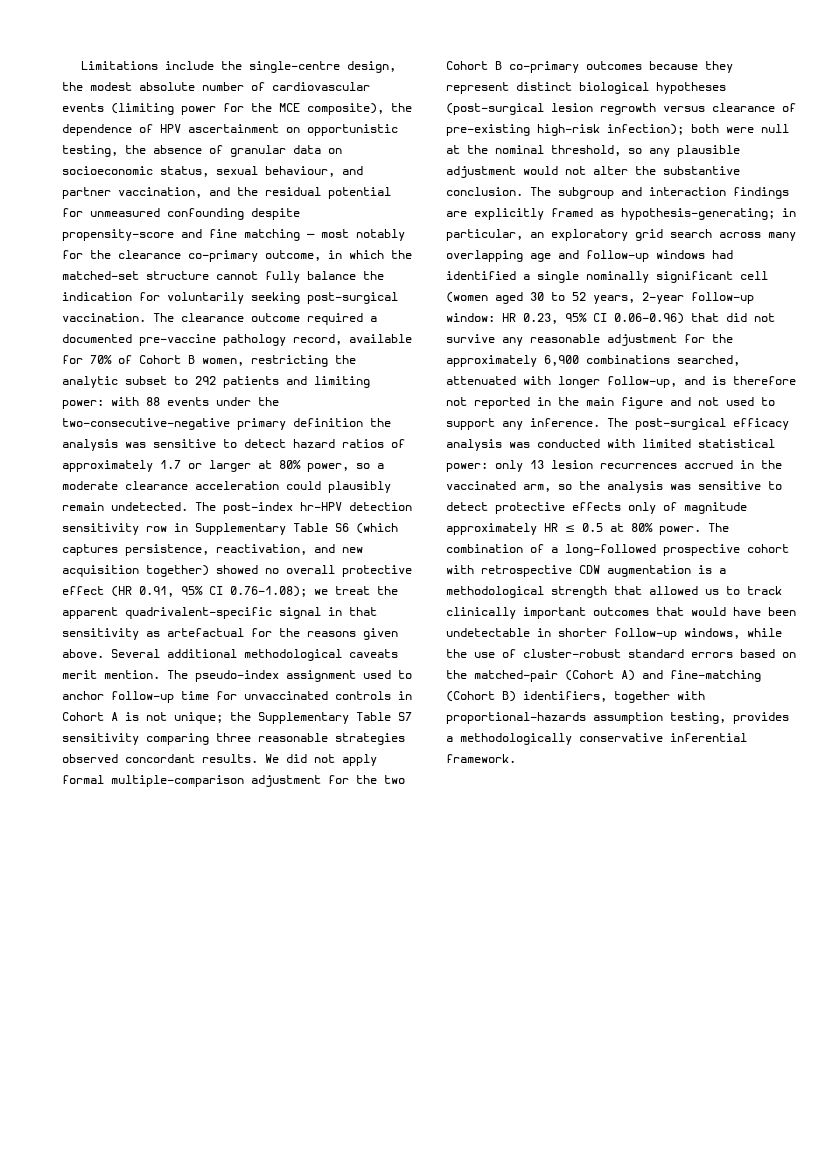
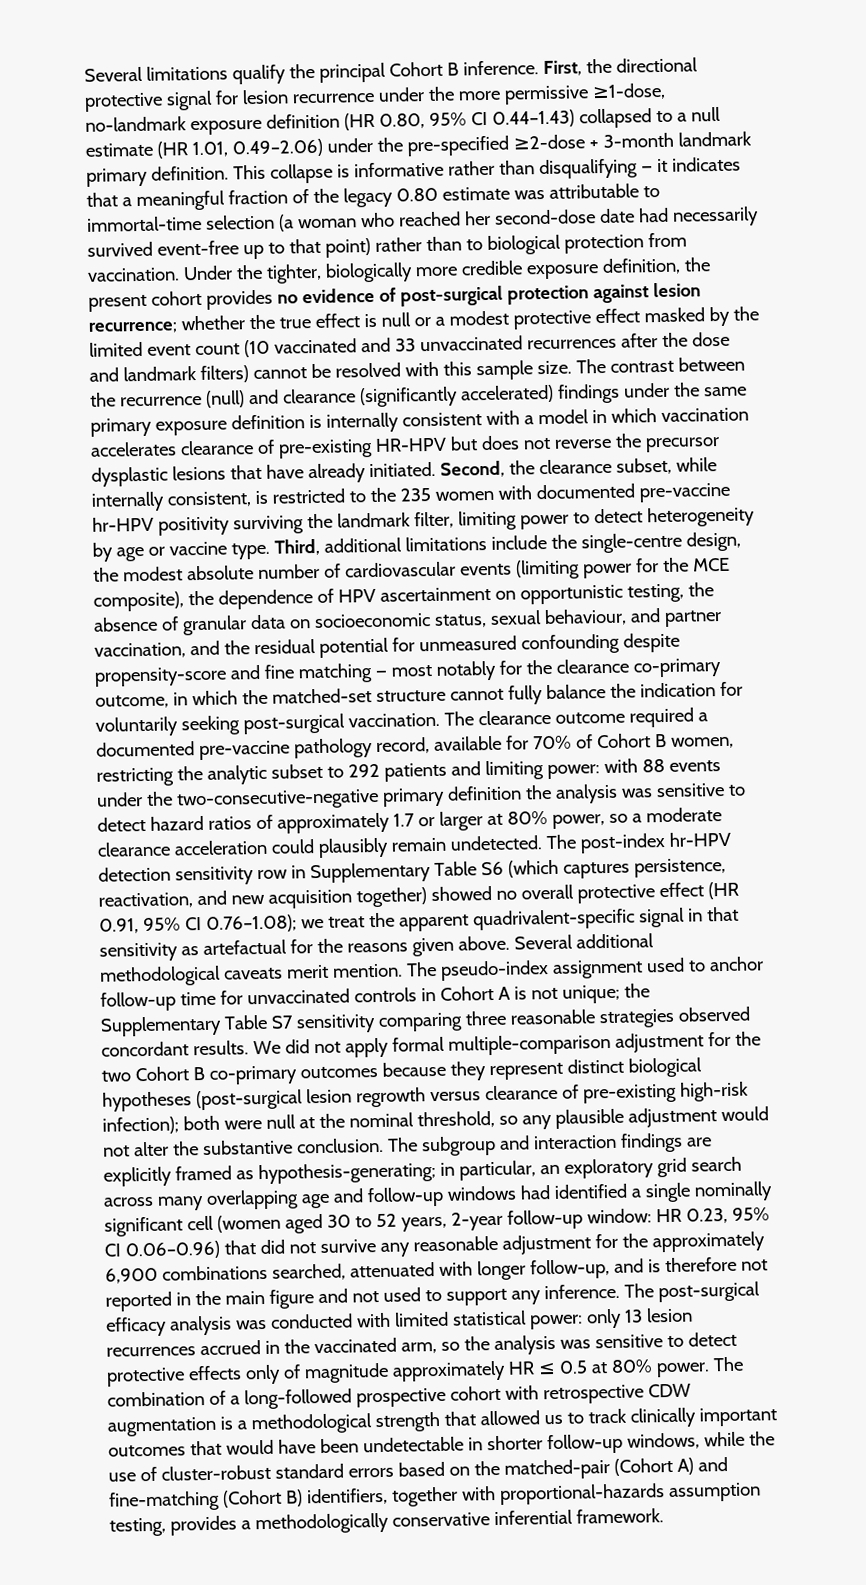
- Limitations include the single-centre design, the modest absolute number of cardiovascular events (limiting power for the MCE composite), the dependence of HPV ascertainment on opportunistic testing, the absence of granular data on socioeconomic status, sexual behaviour, and partner vaccination, and the residual potential for unmeasured confounding despite propensity-score and fine matching — most notably for the clearance co-primary outcome, in which the matched-set structure cannot fully balance the indication for voluntarily seeking post-surgical vaccination.
+ Several limitations qualify the principal Cohort B inference. First, the directional protective signal for lesion recurrence under the more permissive ≥1-dose, no-landmark exposure definition (HR 0.80, 95% CI 0.44–1.43) collapsed to a null estimate (HR 1.01, 0.49–2.06) under the pre-specified ≥2-dose + 3-month landmark primary definition. This collapse is informative rather than disqualifying — it indicates that a meaningful fraction of the legacy 0.80 estimate was attributable to immortal-time selection (a woman who reached her second-dose date had necessarily survived event-free up to that point) rather than to biological protection from vaccination. Under the tighter, biologically more credible exposure definition, the present cohort provides no evidence of post-surgical protection against lesion recurrence; whether the true effect is null or a modest protective effect masked by the limited event count (10 vaccinated and 33 unvaccinated recurrences after the dose and landmark filters) cannot be resolved with this sample size. The contrast between the recurrence (null) and clearance (significantly accelerated) findings under the same primary exposure definition is internally consistent with a model in which vaccination accelerates clearance of pre-existing HR-HPV but does not reverse the precursor dysplastic lesions that have already initiated. Second, the clearance subset, while internally consistent, is restricted to the 235 women with documented pre-vaccine hr-HPV positivity surviving the landmark filter, limiting power to detect heterogeneity by age or vaccine type. Third, additional limitations include the single-centre design, the modest absolute number of cardiovascular events (limiting power for the MCE composite), the dependence of HPV ascertainment on opportunistic testing, the absence of granular data on socioeconomic status, sexual behaviour, and partner vaccination, and the residual potential for unmeasured confounding despite propensity-score and fine matching — most notably for the clearance co-primary outcome, in which the matched-set structure cannot fully balance the indication for voluntarily seeking post-surgical vaccination.

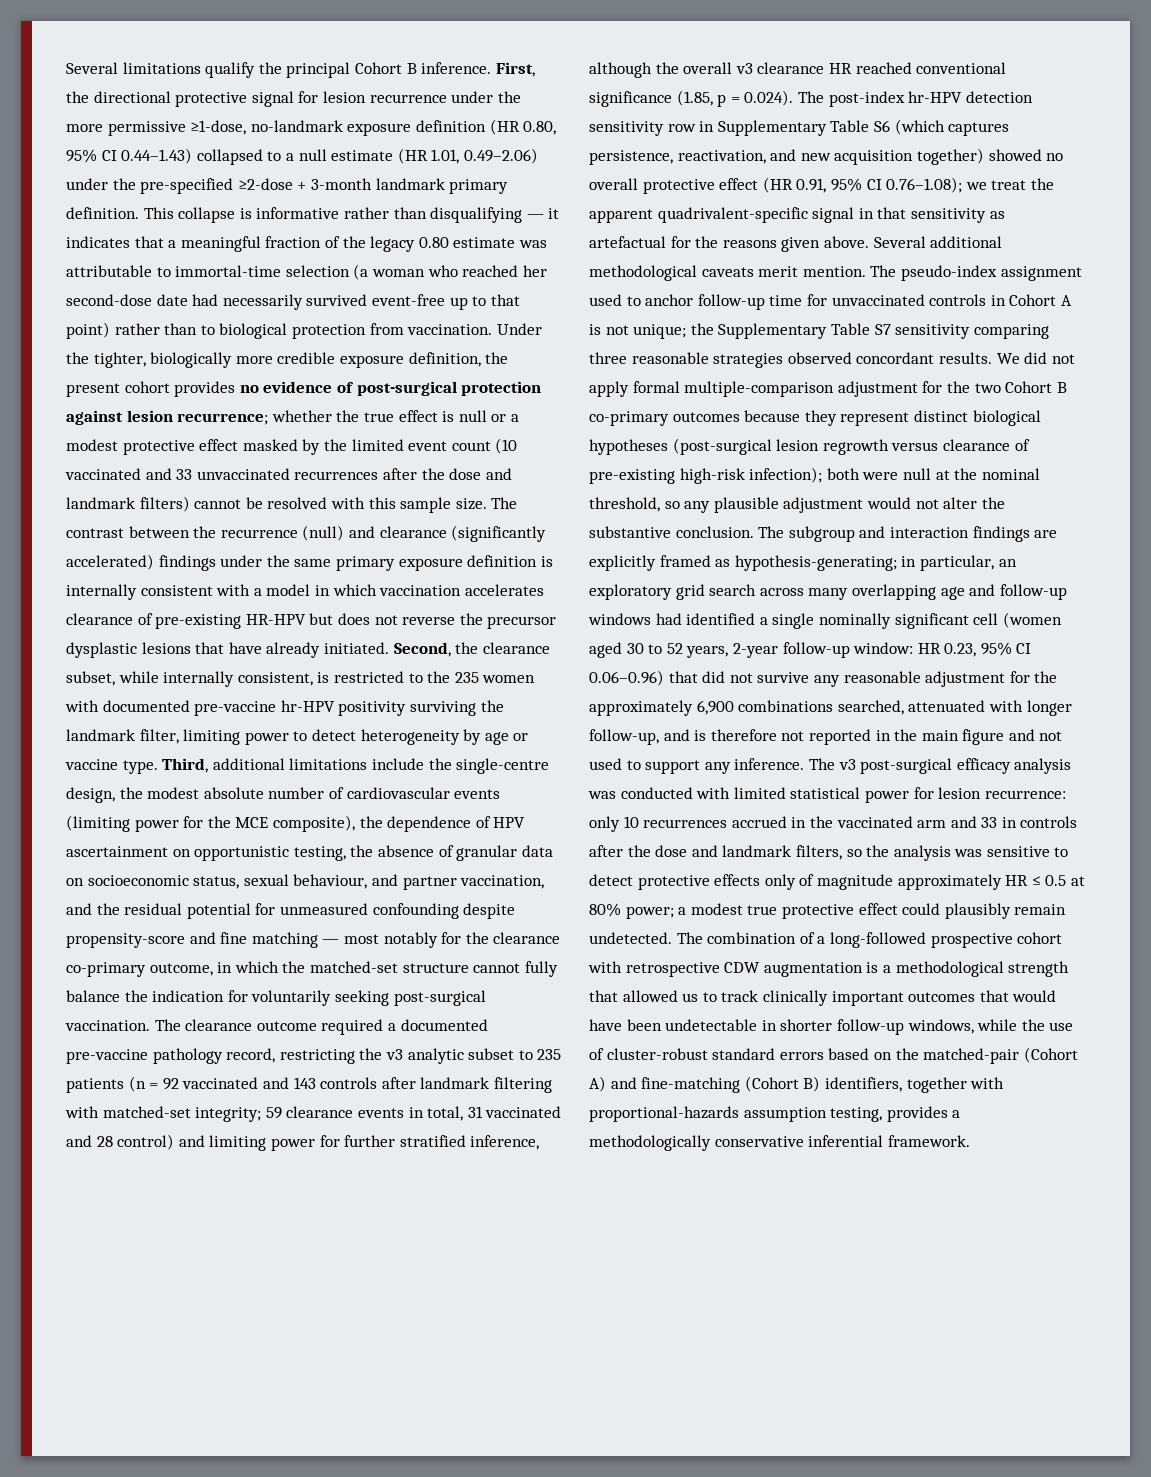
- The clearance outcome required a documented pre-vaccine pathology record, available for 70% of Cohort B women, restricting the analytic subset to 292 patients and limiting power: with 88 events under the two-consecutive-negative primary definition the analysis was sensitive to detect hazard ratios of approximately 1.7 or larger at 80% power, so a moderate clearance acceleration could plausibly remain undetected. The post-index hr-HPV detection sensitivity row in Supplementary Table S6 (which captures persistence, reactivation, and new acquisition together) showed no overall protective effect (HR 0.91, 95% CI 0.76–1.08); we treat the apparent quadrivalent-specific signal in that sensitivity as artefactual for the reasons given above.
+ The clearance outcome required a documented pre-vaccine pathology record, restricting the v3 analytic subset to 235 patients (n = 92 vaccinated and 143 controls after landmark filtering with matched-set integrity; 59 clearance events in total, 31 vaccinated and 28 control) and limiting power for further stratified inference, although the overall v3 clearance HR reached conventional significance (1.85, p = 0.024). The post-index hr-HPV detection sensitivity row in Supplementary Table S6 (which captures persistence, reactivation, and new acquisition together) showed no overall protective effect (HR 0.91, 95% CI 0.76–1.08); we treat the apparent quadrivalent-specific signal in that sensitivity as artefactual for the reasons given above.
- The post-surgical efficacy analysis was conducted with limited statistical power: only 13 lesion recurrences accrued in the vaccinated arm, so the analysis was sensitive to detect protective effects only of magnitude approximately HR ≤ 0.5 at 80% power.
+ The v3 post-surgical efficacy analysis was conducted with limited statistical power for lesion recurrence: only 10 recurrences accrued in the vaccinated arm and 33 in controls after the dose and landmark filters, so the analysis was sensitive to detect protective effects only of magnitude approximately HR ≤ 0.5 at 80% power; a modest true protective effect could plausibly remain undetected.

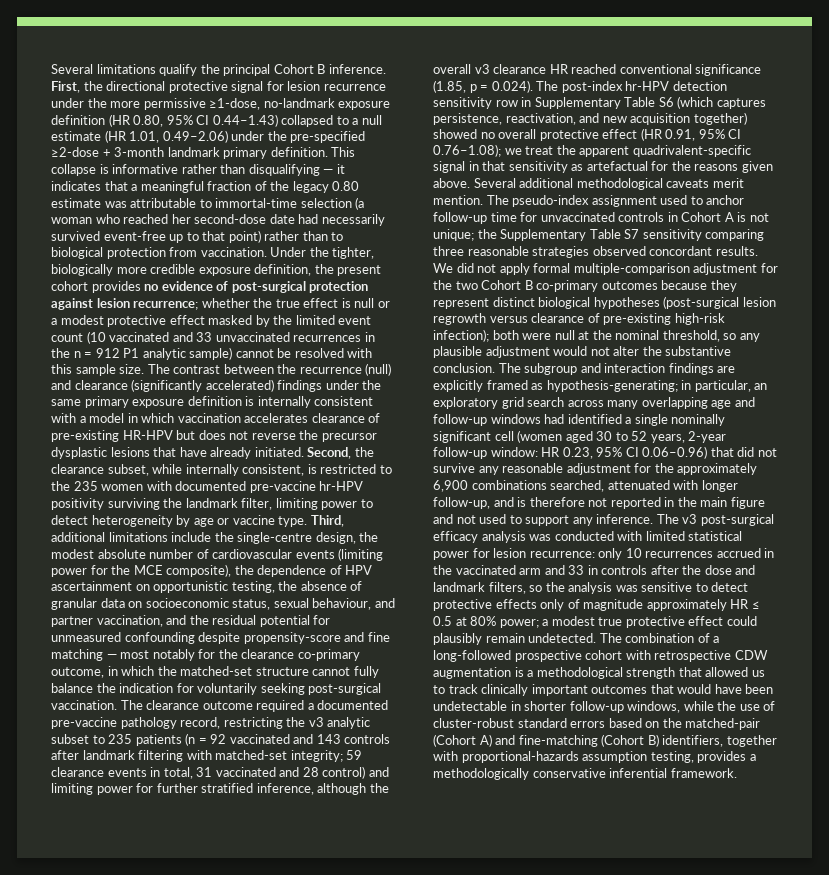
- Under the tighter, biologically more credible exposure definition, the present cohort provides no evidence of post-surgical protection against lesion recurrence; whether the true effect is null or a modest protective effect masked by the limited event count (10 vaccinated and 33 unvaccinated recurrences after the dose and landmark filters) cannot be resolved with this sample size.
+ Under the tighter, biologically more credible exposure definition, the present cohort provides no evidence of post-surgical protection against lesion recurrence; whether the true effect is null or a modest protective effect masked by the limited event count (10 vaccinated and 33 unvaccinated recurrences in the n = 912 P1 analytic sample) cannot be resolved with this sample size.

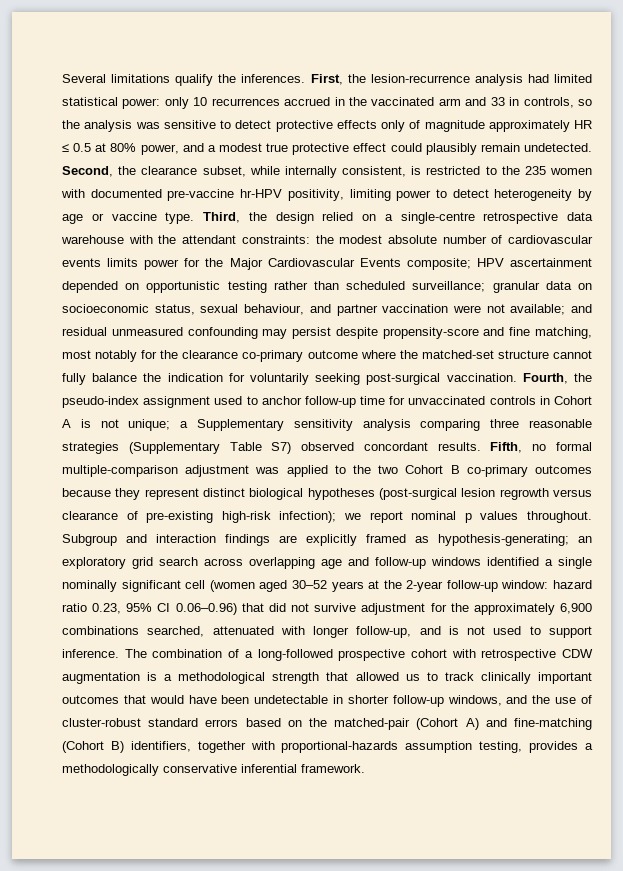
- Several limitations qualify the principal Cohort B inference. First, the directional protective signal for lesion recurrence under the more permissive ≥1-dose, no-landmark exposure definition (HR 0.80, 95% CI 0.44–1.43) collapsed to a null estimate (HR 1.01, 0.49–2.06) under the pre-specified ≥2-dose + 3-month landmark primary definition. This collapse is informative rather than disqualifying — it indicates that a meaningful fraction of the legacy 0.80 estimate was attributable to immortal-time selection (a woman who reached her second-dose date had necessarily survived event-free up to that point) rather than to biological protection from vaccination. Under the tighter, biologically more credible exposure definition, the present cohort provides no evidence of post-surgical protection against lesion recurrence; whether the true effect is null or a modest protective effect masked by the limited event count (10 vaccinated and 33 unvaccinated recurrences in the n = 912 P1 analytic sample) cannot be resolved with this sample size. The contrast between the recurrence (null) and clearance (significantly accelerated) findings under the same primary exposure definition is internally consistent with a model in which vaccination accelerates clearance of pre-existing HR-HPV but does not reverse the precursor dysplastic lesions that have already initiated.
+ Several limitations qualify the inferences. First, the lesion-recurrence analysis had limited statistical power: only 10 recurrences accrued in the vaccinated arm and 33 in controls, so the analysis was sensitive to detect protective effects only of magnitude approximately HR ≤ 0.5 at 80% power, and a modest true protective effect could plausibly remain undetected.
- Second, the clearance subset, while internally consistent, is restricted to the 235 women with documented pre-vaccine hr-HPV positivity surviving the landmark filter, limiting power to detect heterogeneity by age or vaccine type.
+ Second, the clearance subset, while internally consistent, is restricted to the 235 women with documented pre-vaccine hr-HPV positivity, limiting power to detect heterogeneity by age or vaccine type.
- Third, additional limitations include the single-centre design, the modest absolute number of cardiovascular events (limiting power for the MCE composite), the dependence of HPV ascertainment on opportunistic testing, the absence of granular data on socioeconomic status, sexual behaviour, and partner vaccination, and the residual potential for unmeasured confounding despite propensity-score and fine matching — most notably for the clearance co-primary outcome, in which the matched-set structure cannot fully balance the indication for voluntarily seeking post-surgical vaccination.
+ Third, the design relied on a single-centre retrospective data warehouse with the attendant constraints: the modest absolute number of cardiovascular events limits power for the Major Cardiovascular Events composite; HPV ascertainment depended on opportunistic testing rather than scheduled surveillance; granular data on socioeconomic status, sexual behaviour, and partner vaccination were not available; and residual unmeasured confounding may persist despite propensity-score and fine matching, most notably for the clearance co-primary outcome where the matched-set structure cannot fully balance the indication for voluntarily seeking post-surgical vaccination.
- The clearance outcome required a documented pre-vaccine pathology record, restricting the v3 analytic subset to 235 patients (n = 92 vaccinated and 143 controls after landmark filtering with matched-set integrity; 59 clearance events in total, 31 vaccinated and 28 control) and limiting power for further stratified inference, although the overall v3 clearance HR reached conventional significance (1.85, p = 0.024). The post-index hr-HPV detection sensitivity row in Supplementary Table S6 (which captures persistence, reactivation, and new acquisition together) showed no overall protective effect (HR 0.91, 95% CI 0.76–1.08); we treat the apparent quadrivalent-specific signal in that sensitivity as artefactual for the reasons given above. Several additional methodological caveats merit mention. The pseudo-index assignment used to anchor follow-up time for unvaccinated controls in Cohort A is not unique;
+ Fourth, the pseudo-index assignment used to anchor follow-up time for unvaccinated controls in Cohort A is not unique;
- the Supplementary Table S7 sensitivity comparing three reasonable strategies observed concordant results. We did not apply formal multiple-comparison adjustment for the two Cohort B co-primary outcomes because they represent distinct biological hypotheses (post-surgical lesion regrowth versus clearance of pre-existing high-risk infection);
+ a Supplementary sensitivity analysis comparing three reasonable strategies (Supplementary Table S7) observed concordant results. Fifth, no formal multiple-comparison adjustment was applied to the two Cohort B co-primary outcomes because they represent distinct biological hypotheses (post-surgical lesion regrowth versus clearance of pre-existing high-risk infection);
- both were null at the nominal threshold, so any plausible adjustment would not alter the substantive conclusion. The subgroup and interaction findings are explicitly framed as hypothesis-generating;
+ we report nominal p values throughout. Subgroup and interaction findings are explicitly framed as hypothesis-generating;
- in particular, an exploratory grid search across many overlapping age and follow-up windows had identified a single nominally significant cell (women aged 30 to 52 years, 2-year follow-up window:
+ an exploratory grid search across overlapping age and follow-up windows identified a single nominally significant cell (women aged 30–52 years at the 2-year follow-up window:
- HR 0.23, 95% CI 0.06–0.96) that did not survive any reasonable adjustment for the approximately 6,900 combinations searched, attenuated with longer follow-up, and is therefore not reported in the main figure and not used to support any inference.
+ hazard ratio 0.23, 95% CI 0.06–0.96) that did not survive adjustment for the approximately 6,900 combinations searched, attenuated with longer follow-up, and is not used to support inference.
- The v3 post-surgical efficacy analysis was conducted with limited statistical power for lesion recurrence: only 10 recurrences accrued in the vaccinated arm and 33 in controls after the dose and landmark filters, so the analysis was sensitive to detect protective effects only of magnitude approximately HR ≤ 0.5 at 80% power; a modest true protective effect could plausibly remain undetected. The combination of a long-followed prospective cohort with retrospective CDW augmentation is a methodological strength that allowed us to track clinically important outcomes that would have been undetectable in shorter follow-up windows, while the use of cluster-robust standard errors based on the matched-pair (Cohort A) and fine-matching (Cohort B) identifiers, together with proportional-hazards assumption testing, provides a methodologically conservative inferential framework.
+ The combination of a long-followed prospective cohort with retrospective CDW augmentation is a methodological strength that allowed us to track clinically important outcomes that would have been undetectable in shorter follow-up windows, and the use of cluster-robust standard errors based on the matched-pair (Cohort A) and fine-matching (Cohort B) identifiers, together with proportional-hazards assumption testing, provides a methodologically conservative inferential framework.

